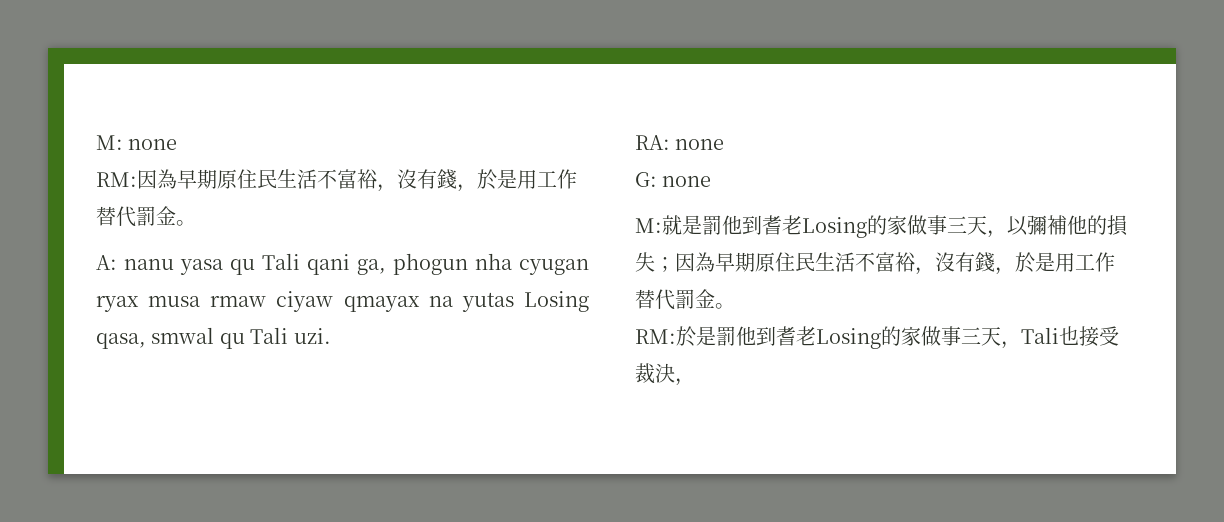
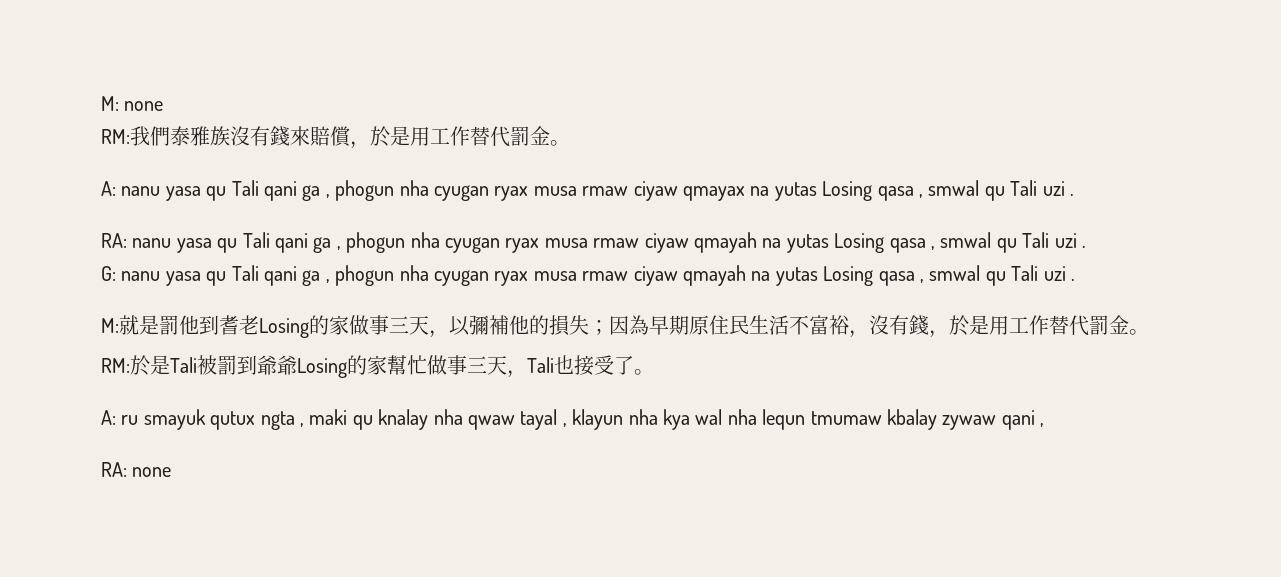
- RM:因為早期原住民生活不富裕，沒有錢，於是用工作替代罰金。
+ RM:我們泰雅族沒有錢來賠償，於是用工作替代罰金。
- A: nanu yasa qu Tali qani ga, phogun nha cyugan ryax musa rmaw ciyaw qmayax na yutas Losing qasa, smwal qu Tali uzi.
- RA: none
- G: none
+ A: nanu yasa qu Tali qani ga , phogun nha cyugan ryax musa rmaw ciyaw qmayax na yutas Losing qasa , smwal qu Tali uzi .
+ RA: nanu yasa qu Tali qani ga , phogun nha cyugan ryax musa rmaw ciyaw qmayah na yutas Losing qasa , smwal qu Tali uzi .
+ G: nanu yasa qu Tali qani ga , phogun nha cyugan ryax musa rmaw ciyaw qmayah na yutas Losing qasa , smwal qu Tali uzi .
- RM:於是罰他到耆老Losing的家做事三天，Tali也接受裁決，
+ RM:於是Tali被罰到爺爺Losing的家幫忙做事三天，Tali也接受了。
+ A: ru smayuk qutux ngta , maki qu knalay nha qwaw tayal , klayun nha kya wal nha lequn tmumaw kbalay zywaw qani ,
+ RA: none

